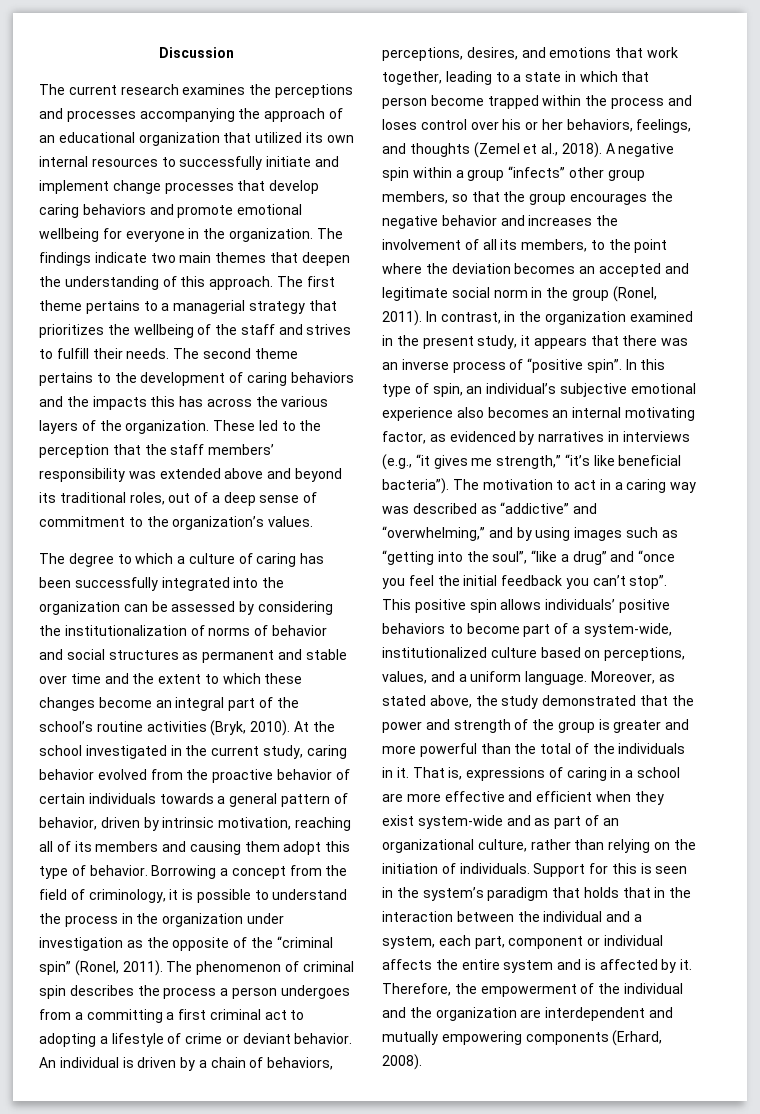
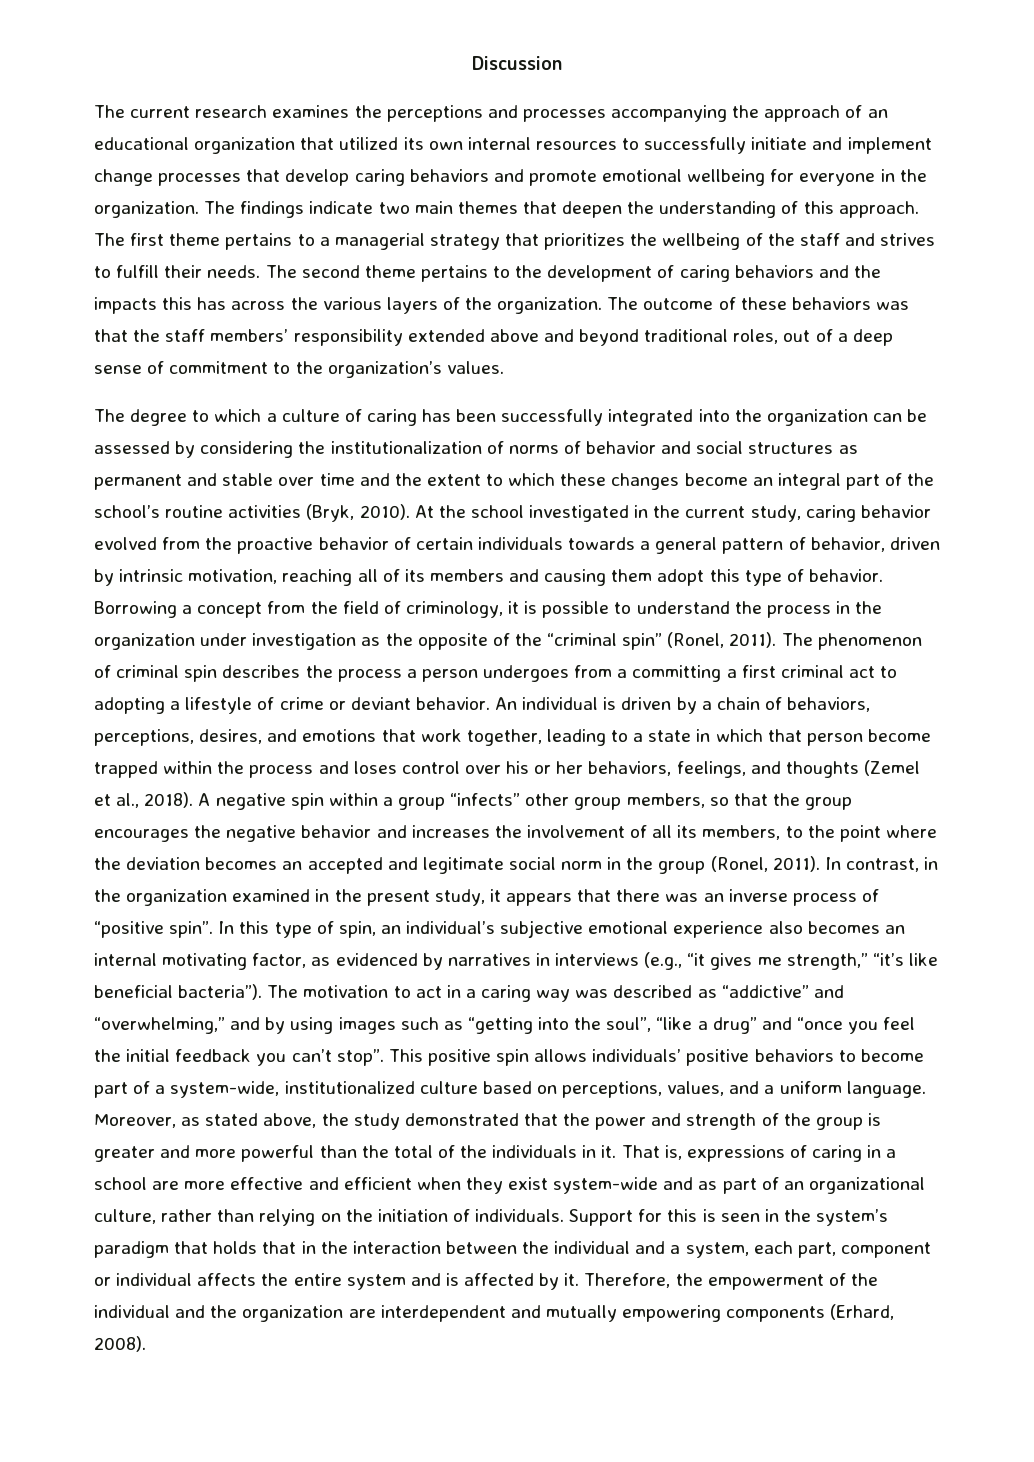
- These led to the perception that the staff members’ responsibility was extended above and beyond its traditional roles, out of a deep sense of commitment to the organization’s values.
+ The outcome of these behaviors was that the staff members’ responsibility extended above and beyond traditional roles, out of a deep sense of commitment to the organization’s values.

